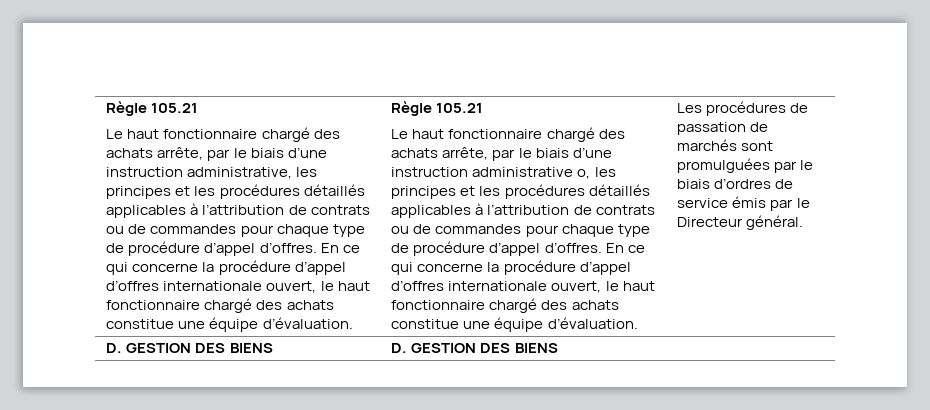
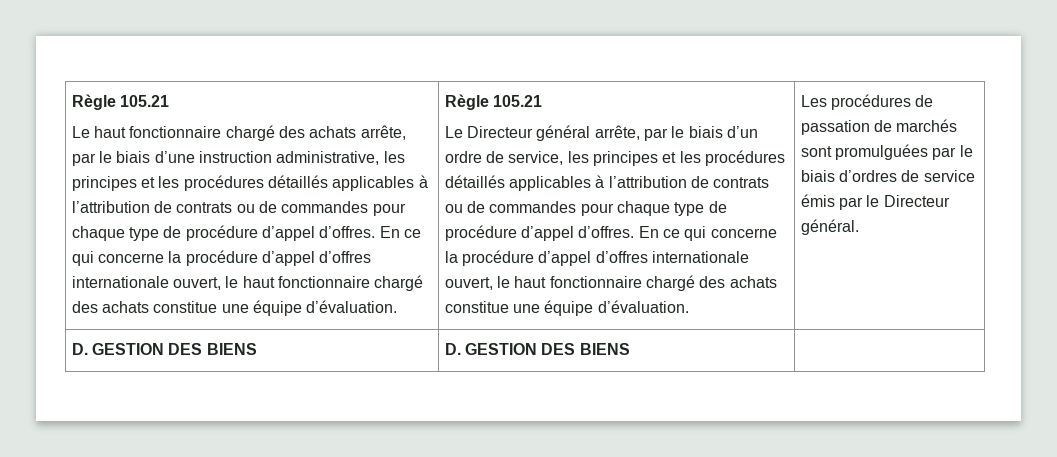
- Le haut fonctionnaire chargé des achats arrête, par le biais d’une instruction administrative o, les principes et les procédures détaillés applicables à l’attribution de contrats ou de commandes pour chaque type de procédure d’appel d’offres.
+ Le Directeur général arrête, par le biais d’un ordre de service, les principes et les procédures détaillés applicables à l’attribution de contrats ou de commandes pour chaque type de procédure d’appel d’offres.

